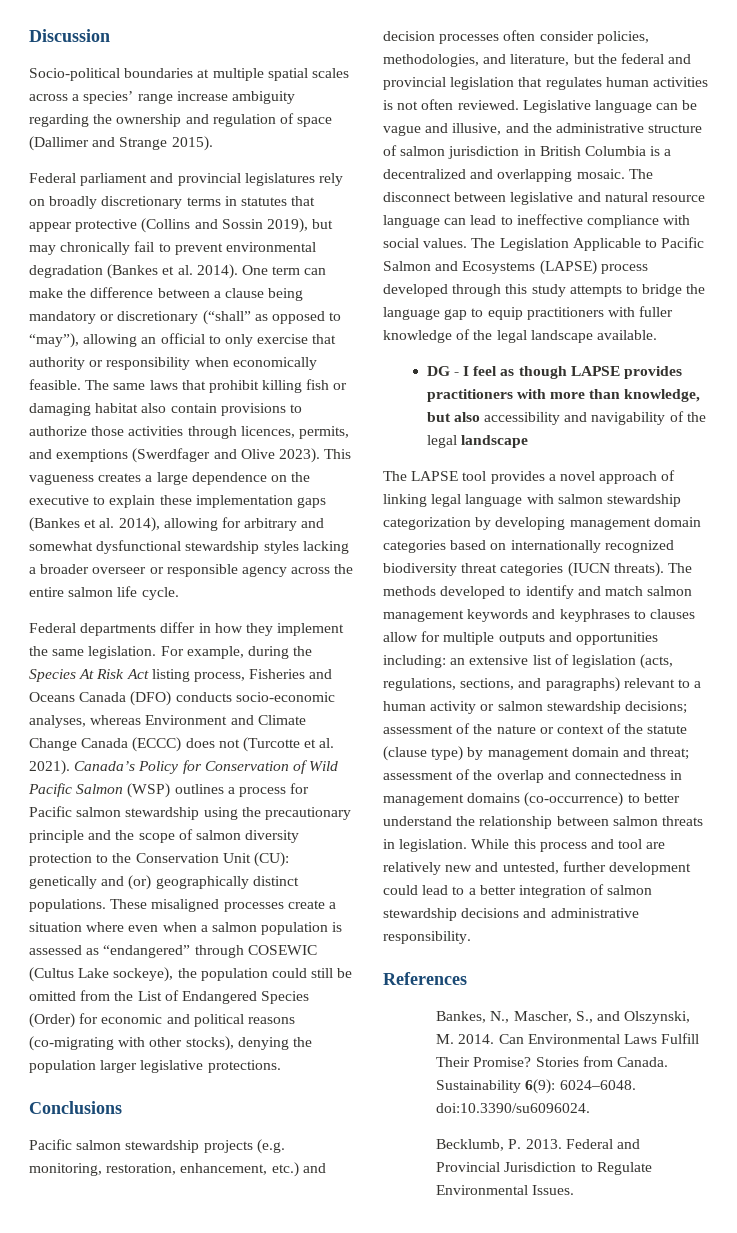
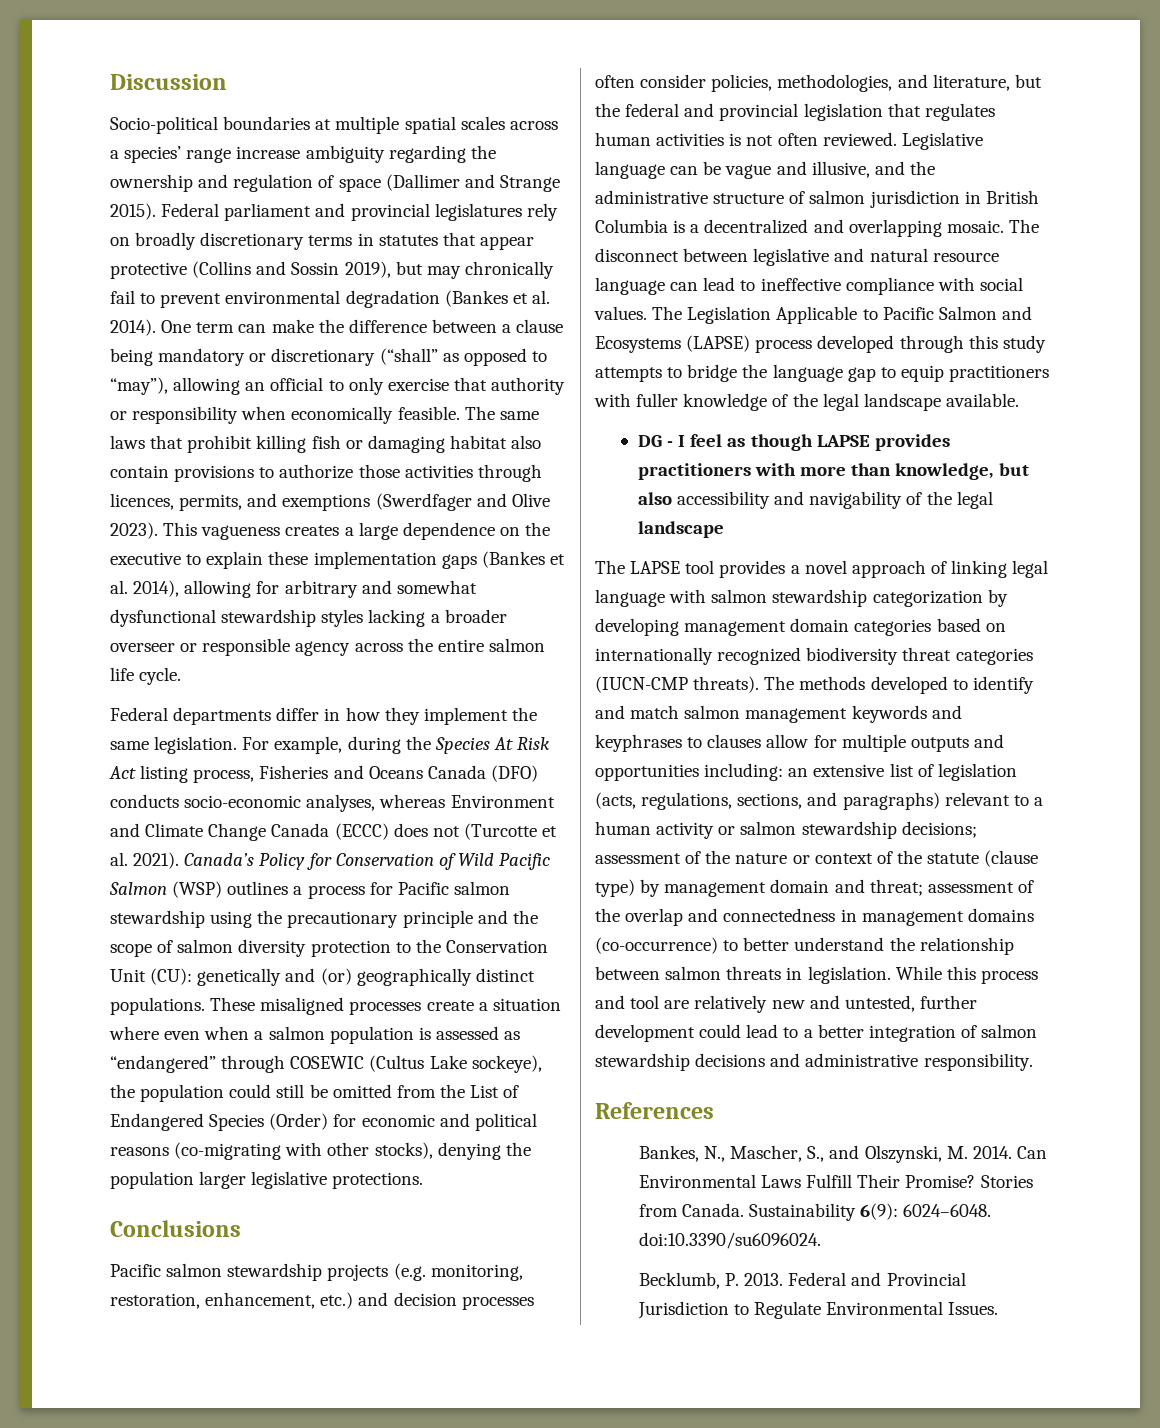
- Socio-political boundaries at multiple spatial scales across a species’ range increase ambiguity regarding the ownership and regulation of space (Dallimer and Strange 2015).
- Federal parliament and provincial legislatures rely on broadly discretionary terms in statutes that appear protective (Collins and Sossin 2019), but may chronically fail to prevent environmental degradation (Bankes et al. 2014).
+ Socio-political boundaries at multiple spatial scales across a species’ range increase ambiguity regarding the ownership and regulation of space (Dallimer and Strange 2015). Federal parliament and provincial legislatures rely on broadly discretionary terms in statutes that appear protective (Collins and Sossin 2019), but may chronically fail to prevent environmental degradation (Bankes et al. 2014).
- The LAPSE tool provides a novel approach of linking legal language with salmon stewardship categorization by developing management domain categories based on internationally recognized biodiversity threat categories (IUCN threats).
+ The LAPSE tool provides a novel approach of linking legal language with salmon stewardship categorization by developing management domain categories based on internationally recognized biodiversity threat categories (IUCN-CMP threats).

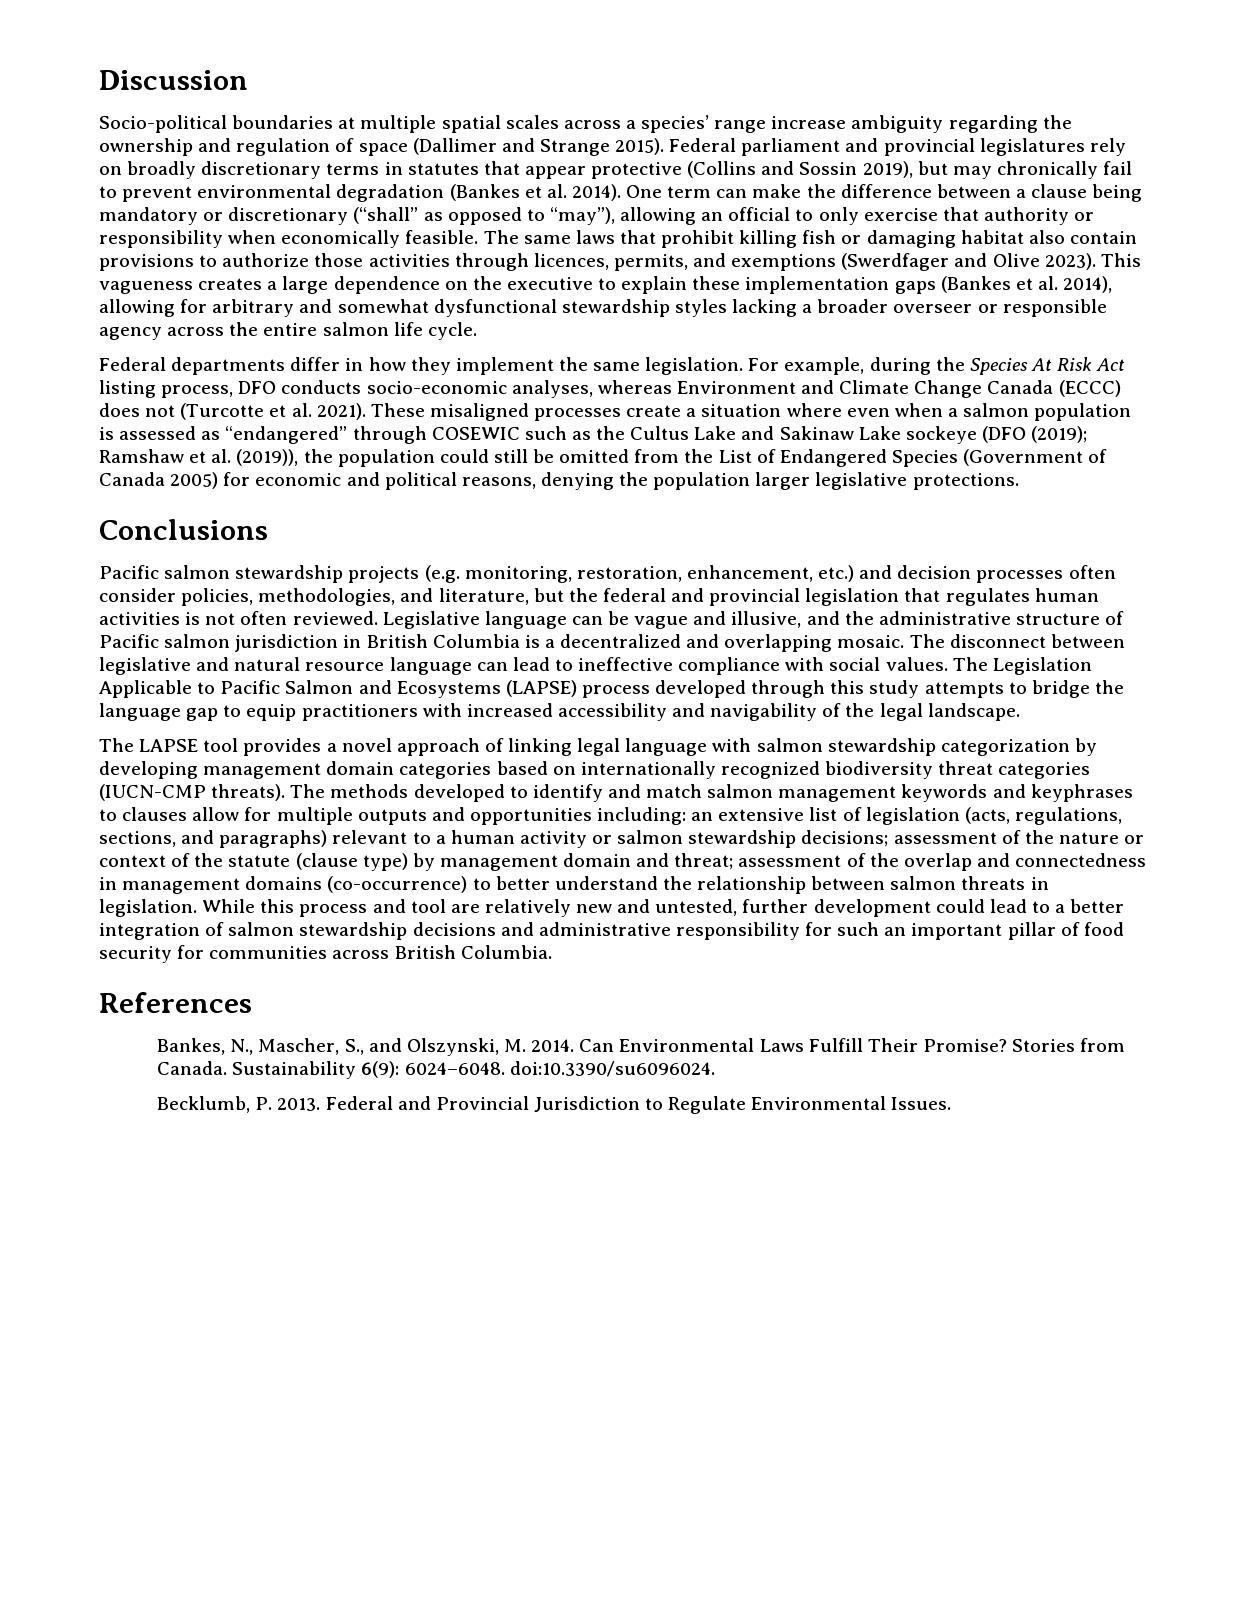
- For example, during the Species At Risk Act listing process, Fisheries and Oceans Canada (DFO) conducts socio-economic analyses, whereas Environment and Climate Change Canada (ECCC) does not (Turcotte et al. 2021).
+ For example, during the Species At Risk Act listing process, DFO conducts socio-economic analyses, whereas Environment and Climate Change Canada (ECCC) does not (Turcotte et al. 2021).
- Canada’s Policy for Conservation of Wild Pacific Salmon (WSP) outlines a process for Pacific salmon stewardship using the precautionary principle and the scope of salmon diversity protection to the Conservation Unit (CU): genetically and (or) geographically distinct populations.
- These misaligned processes create a situation where even when a salmon population is assessed as “endangered” through COSEWIC (Cultus Lake sockeye), the population could still be omitted from the List of Endangered Species (Order) for economic and political reasons (co-migrating with other stocks), denying the population larger legislative protections.
+ These misaligned processes create a situation where even when a salmon population is assessed as “endangered” through COSEWIC such as the Cultus Lake and Sakinaw Lake sockeye (DFO (2019); Ramshaw et al. (2019)), the population could still be omitted from the List of Endangered Species (Government of Canada 2005) for economic and political reasons, denying the population larger legislative protections.
- Legislative language can be vague and illusive, and the administrative structure of salmon jurisdiction in British Columbia is a decentralized and overlapping mosaic.
+ Legislative language can be vague and illusive, and the administrative structure of Pacific salmon jurisdiction in British Columbia is a decentralized and overlapping mosaic.
- The Legislation Applicable to Pacific Salmon and Ecosystems (LAPSE) process developed through this study attempts to bridge the language gap to equip practitioners with fuller knowledge of the legal landscape available.
- DG - I feel as though LAPSE provides practitioners with more than knowledge, but also accessibility and navigability of the legal landscape
+ The Legislation Applicable to Pacific Salmon and Ecosystems (LAPSE) process developed through this study attempts to bridge the language gap to equip practitioners with increased accessibility and navigability of the legal landscape.
- While this process and tool are relatively new and untested, further development could lead to a better integration of salmon stewardship decisions and administrative responsibility.
+ While this process and tool are relatively new and untested, further development could lead to a better integration of salmon stewardship decisions and administrative responsibility for such an important pillar of food security for communities across British Columbia.

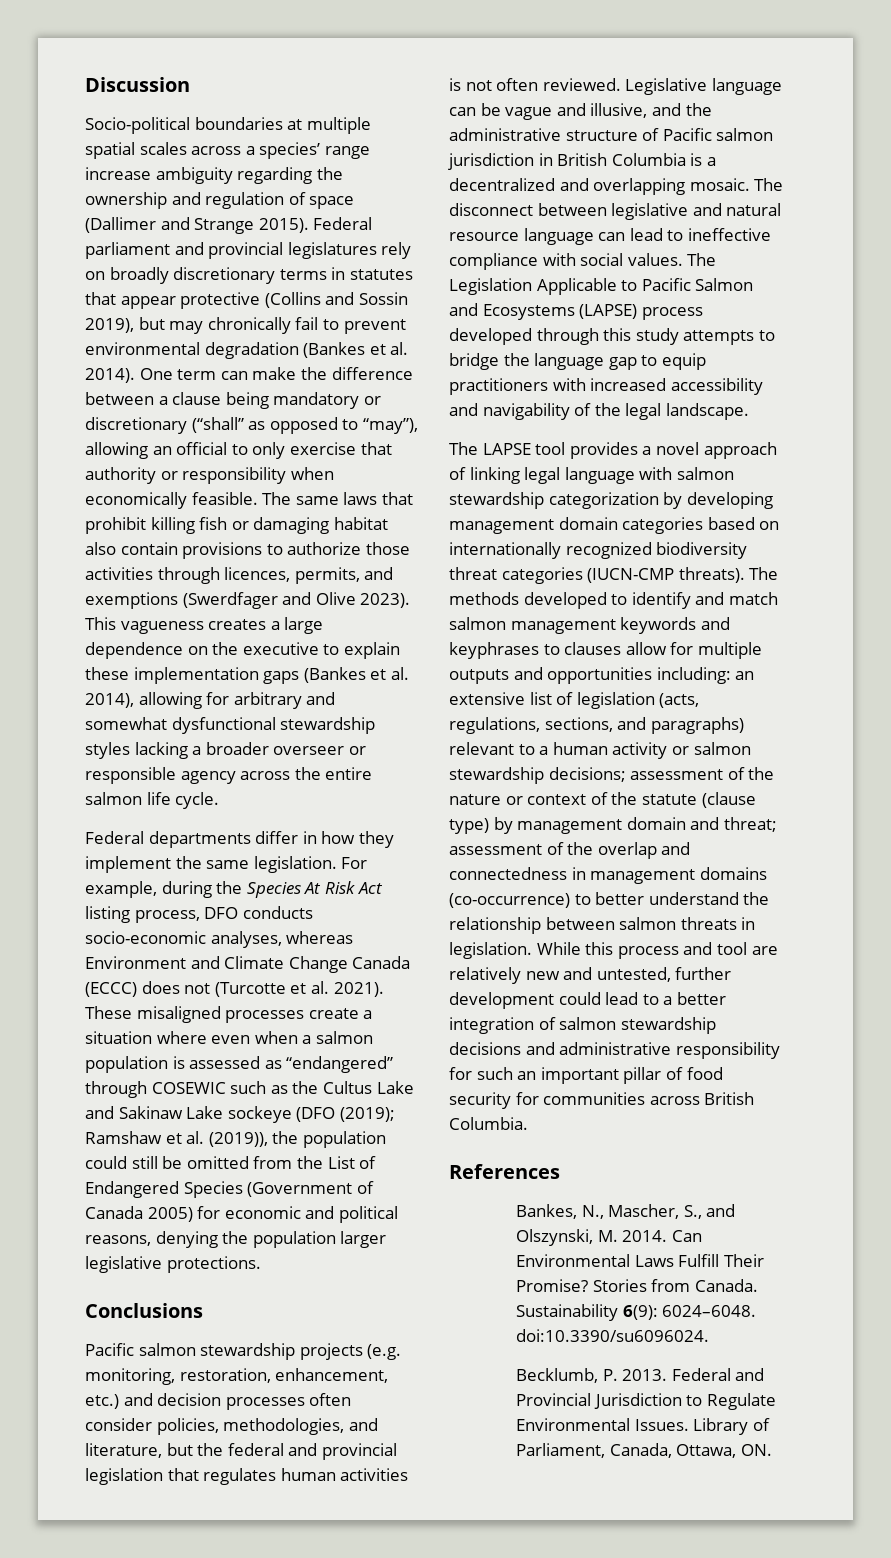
+ Library of Parliament, Canada, Ottawa, ON.

